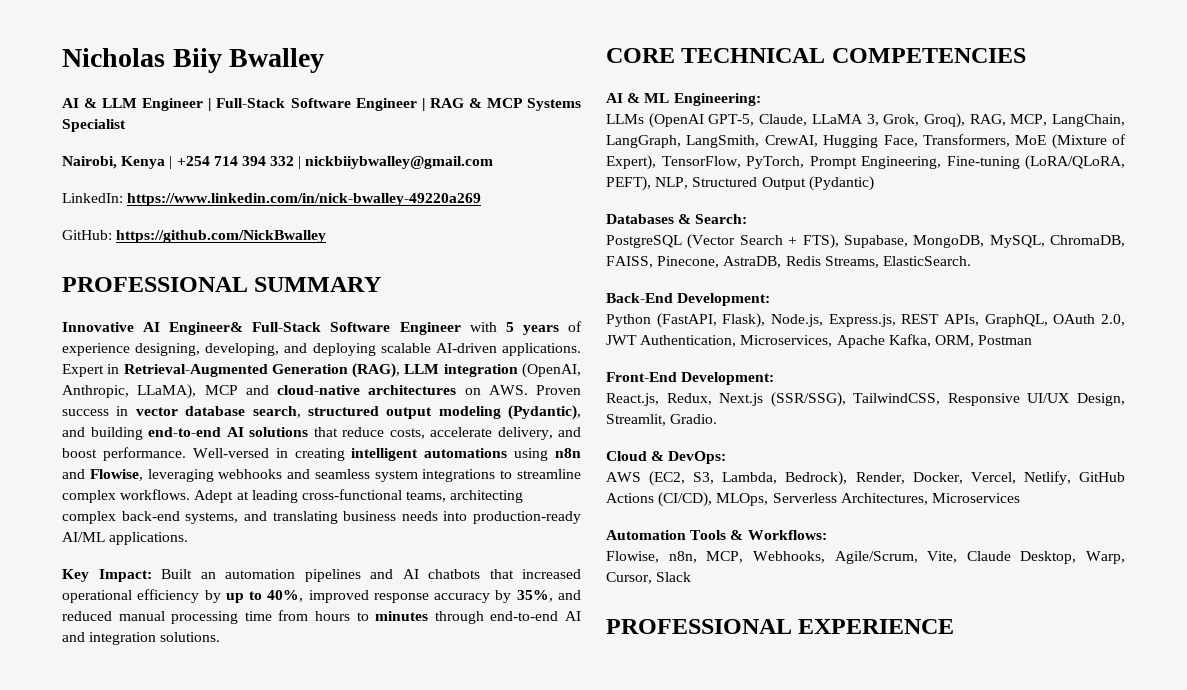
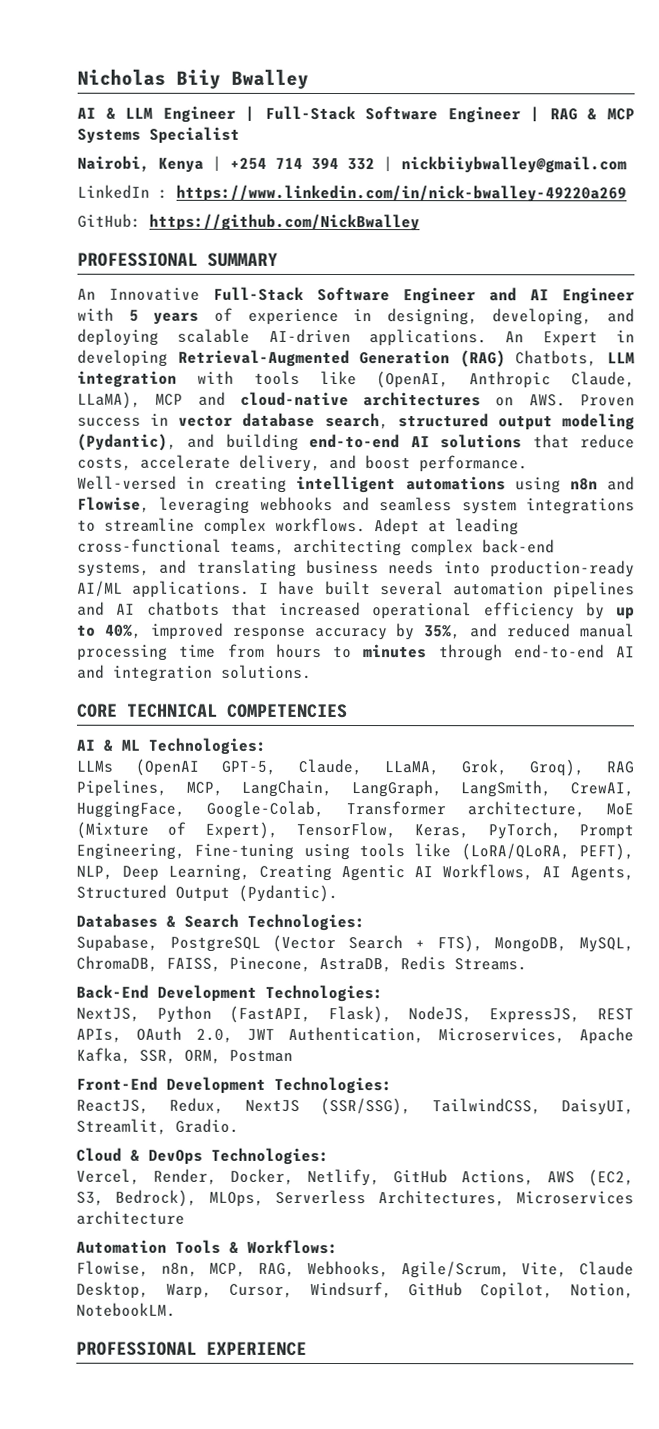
- LinkedIn: https://www.linkedin.com/in/nick-bwalley-49220a269
+ LinkedIn : https://www.linkedin.com/in/nick-bwalley-49220a269
- Innovative AI Engineer& Full-Stack Software Engineer with 5 years of experience designing, developing, and deploying scalable AI-driven applications.
+ An Innovative Full-Stack Software Engineer and AI Engineer with 5 years of experience in designing, developing, and deploying scalable AI-driven applications.
- Expert in Retrieval-Augmented Generation (RAG), LLM integration (OpenAI, Anthropic, LLaMA), MCP and cloud-native architectures on AWS. Proven success in vector database search, structured output modeling (Pydantic), and building end-to-end AI solutions that reduce costs, accelerate delivery, and boost performance.
+ An Expert in developing Retrieval-Augmented Generation (RAG) Chatbots, LLM integration with tools like (OpenAI, Anthropic Claude, LLaMA), MCP and cloud-native architectures on AWS. Proven success in vector database search, structured output modeling (Pydantic), and building end-to-end AI solutions that reduce costs, accelerate delivery, and boost performance.
- Adept at leading cross-functional teams, architecting complex back-end systems, and translating business needs into production-ready AI/ML applications.
- Key Impact: Built an automation pipelines and AI chatbots that increased operational efficiency by up to 40%, improved response accuracy by 35%, and reduced manual processing time from hours to minutes through end-to-end AI and integration solutions.
+ Adept at leading cross-functional teams, architecting complex back-end systems, and translating business needs into production-ready AI/ML applications. I have built several automation pipelines and AI chatbots that increased operational efficiency by up to 40%, improved response accuracy by 35%, and reduced manual processing time from hours to minutes through end-to-end AI and integration solutions.
- AI & ML Engineering:
+ AI & ML Technologies:
- LLMs (OpenAI GPT-5, Claude, LLaMA 3, Grok, Groq), RAG, MCP, LangChain, LangGraph, LangSmith, CrewAI, Hugging Face, Transformers, MoE (Mixture of Expert), TensorFlow, PyTorch, Prompt Engineering, Fine-tuning (LoRA/QLoRA, PEFT), NLP, Structured Output (Pydantic)
+ LLMs (OpenAI GPT-5, Claude, LLaMA, Grok, Groq), RAG Pipelines, MCP, LangChain, LangGraph, LangSmith, CrewAI, HuggingFace, Google-Colab, Transformer architecture, MoE (Mixture of Expert), TensorFlow, Keras, PyTorch, Prompt Engineering, Fine-tuning using tools like (LoRA/QLoRA, PEFT), NLP, Deep Learning, Creating Agentic AI Workflows, AI Agents, Structured Output (Pydantic).
- Databases & Search:
- PostgreSQL (Vector Search + FTS), Supabase, MongoDB, MySQL, ChromaDB, FAISS, Pinecone, AstraDB, Redis Streams, ElasticSearch.
+ Databases & Search Technologies:
+ Supabase, PostgreSQL (Vector Search + FTS), MongoDB, MySQL, ChromaDB, FAISS, Pinecone, AstraDB, Redis Streams.
- Back-End Development:
- Python (FastAPI, Flask), Node.js, Express.js, REST APIs, GraphQL, OAuth 2.0, JWT Authentication, Microservices, Apache Kafka, ORM, Postman
+ Back-End Development Technologies:
+ NextJS, Python (FastAPI, Flask), NodeJS, ExpressJS, REST APIs, OAuth 2.0, JWT Authentication, Microservices, Apache Kafka, SSR, ORM, Postman
- Front-End Development:
- React.js, Redux, Next.js (SSR/SSG), TailwindCSS, Responsive UI/UX Design, Streamlit, Gradio.
- Cloud & DevOps:
- AWS (EC2, S3, Lambda, Bedrock), Render, Docker, Vercel, Netlify, GitHub Actions (CI/CD), MLOps, Serverless Architectures, Microservices
+ Front-End Development Technologies:
+ ReactJS, Redux, NextJS (SSR/SSG), TailwindCSS, DaisyUI, Streamlit, Gradio.
+ Cloud & DevOps Technologies:
+ Vercel, Render, Docker, Netlify, GitHub Actions, AWS (EC2, S3, Bedrock), MLOps, Serverless Architectures, Microservices architecture
- Flowise, n8n, MCP, Webhooks, Agile/Scrum, Vite, Claude Desktop, Warp, Cursor, Slack
+ Flowise, n8n, MCP, RAG, Webhooks, Agile/Scrum, Vite, Claude Desktop, Warp, Cursor, Windsurf, GitHub Copilot, Notion, NotebookLM.

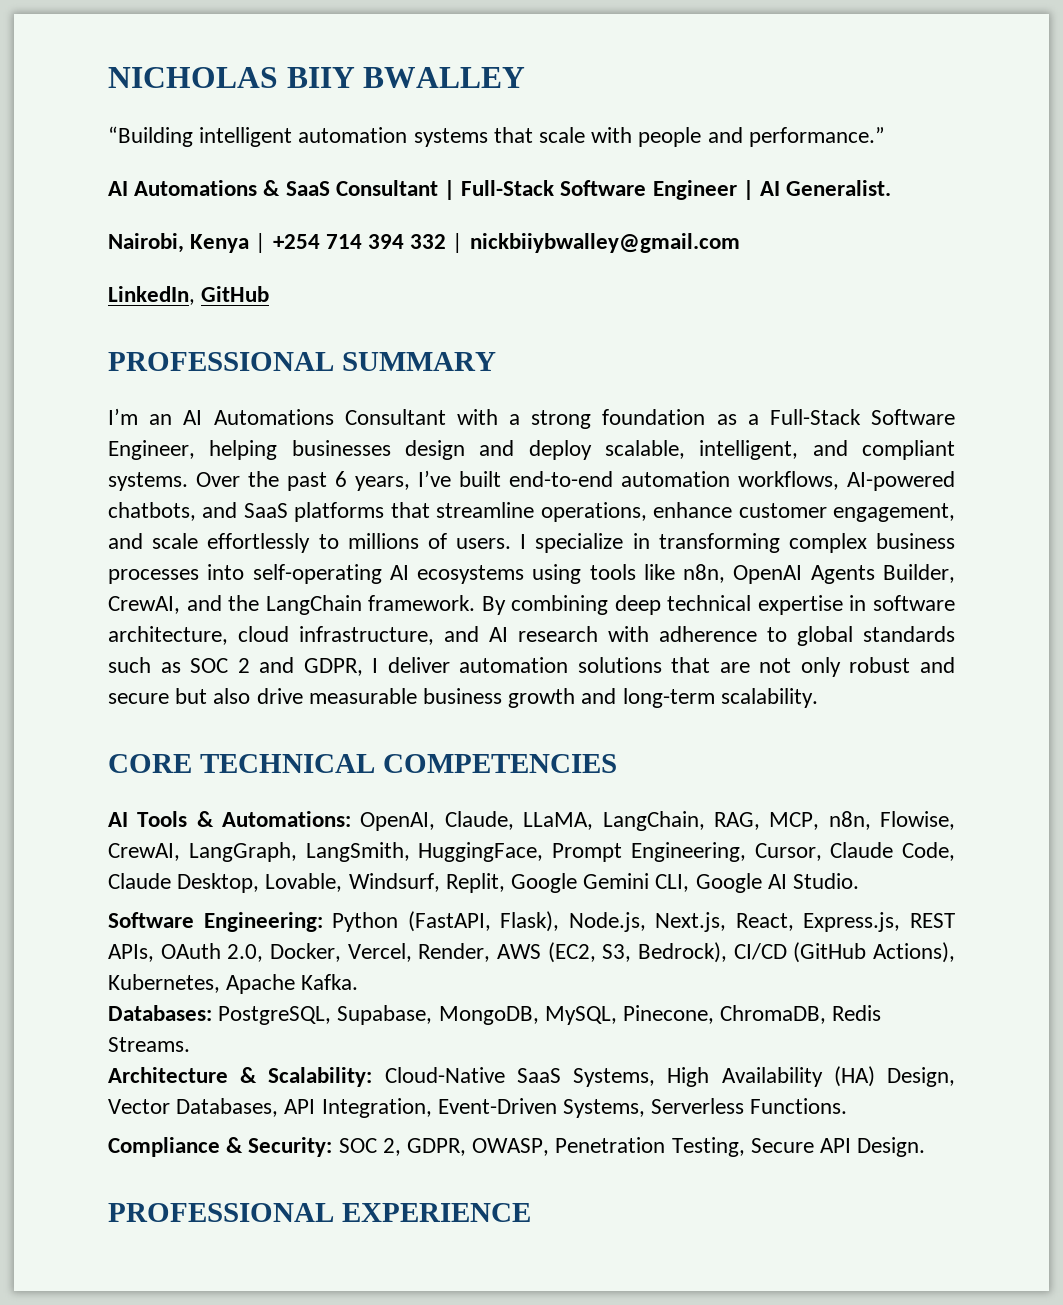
- Nicholas Biiy Bwalley
- AI & LLM Engineer | Full-Stack Software Engineer | RAG & MCP Systems Specialist
+ NICHOLAS BIIY BWALLEY
+ “Building intelligent automation systems that scale with people and performance.”
+ AI Automations & SaaS Consultant | Full-Stack Software Engineer | AI Generalist.
- LinkedIn : https://www.linkedin.com/in/nick-bwalley-49220a269
- GitHub: https://github.com/NickBwalley
+ LinkedIn, GitHub
  PROFESSIONAL SUMMARY
- An Innovative Full-Stack Software Engineer and AI Engineer with 5 years of experience in designing, developing, and deploying scalable AI-driven applications. An Expert in developing Retrieval-Augmented Generation (RAG) Chatbots, LLM integration with tools like (OpenAI, Anthropic Claude, LLaMA), MCP and cloud-native architectures on AWS. Proven success in vector database search, structured output modeling (Pydantic), and building end-to-end AI solutions that reduce costs, accelerate delivery, and boost performance. Well-versed in creating intelligent automations using n8n and Flowise, leveraging webhooks and seamless system integrations to streamline complex workflows. Adept at leading cross-functional teams, architecting complex back-end systems, and translating business needs into production-ready AI/ML applications. I have built several automation pipelines and AI chatbots that increased operational efficiency by up to 40%, improved response accuracy by 35%, and reduced manual processing time from hours to minutes through end-to-end AI and integration solutions.
+ I’m an AI Automations Consultant with a strong foundation as a Full-Stack Software Engineer, helping businesses design and deploy scalable, intelligent, and compliant systems. Over the past 6 years, I’ve built end-to-end automation workflows, AI-powered chatbots, and SaaS platforms that streamline operations, enhance customer engagement, and scale effortlessly to millions of users. I specialize in transforming complex business processes into self-operating AI ecosystems using tools like n8n, OpenAI Agents Builder, CrewAI, and the LangChain framework. By combining deep technical expertise in software architecture, cloud infrastructure, and AI research with adherence to global standards such as SOC 2 and GDPR, I deliver automation solutions that are not only robust and secure but also drive measurable business growth and long-term scalability.
  CORE TECHNICAL COMPETENCIES
- AI & ML Technologies:
- LLMs (OpenAI GPT-5, Claude, LLaMA, Grok, Groq), RAG Pipelines, MCP, LangChain, LangGraph, LangSmith, CrewAI, HuggingFace, Google-Colab, Transformer architecture, MoE (Mixture of Expert), TensorFlow, Keras, PyTorch, Prompt Engineering, Fine-tuning using tools like (LoRA/QLoRA, PEFT), NLP, Deep Learning, Creating Agentic AI Workflows, AI Agents, Structured Output (Pydantic).
- Databases & Search Technologies:
- Supabase, PostgreSQL (Vector Search + FTS), MongoDB, MySQL, ChromaDB, FAISS, Pinecone, AstraDB, Redis Streams.
- Back-End Development Technologies:
- NextJS, Python (FastAPI, Flask), NodeJS, ExpressJS, REST APIs, OAuth 2.0, JWT Authentication, Microservices, Apache Kafka, SSR, ORM, Postman
- Front-End Development Technologies:
- ReactJS, Redux, NextJS (SSR/SSG), TailwindCSS, DaisyUI, Streamlit, Gradio.
- Cloud & DevOps Technologies:
- Vercel, Render, Docker, Netlify, GitHub Actions, AWS (EC2, S3, Bedrock), MLOps, Serverless Architectures, Microservices architecture
- Automation Tools & Workflows:
- Flowise, n8n, MCP, RAG, Webhooks, Agile/Scrum, Vite, Claude Desktop, Warp, Cursor, Windsurf, GitHub Copilot, Notion, NotebookLM.
+ AI Tools & Automations: OpenAI, Claude, LLaMA, LangChain, RAG, MCP, n8n, Flowise, CrewAI, LangGraph, LangSmith, HuggingFace, Prompt Engineering, Cursor, Claude Code, Claude Desktop, Lovable, Windsurf, Replit, Google Gemini CLI, Google AI Studio.
+ Software Engineering: Python (FastAPI, Flask), Node.js, Next.js, React, Express.js, REST APIs, OAuth 2.0, Docker, Vercel, Render, AWS (EC2, S3, Bedrock), CI/CD (GitHub Actions), Kubernetes, Apache Kafka.
+ Databases: PostgreSQL, Supabase, MongoDB, MySQL, Pinecone, ChromaDB, Redis Streams.
+ Architecture & Scalability: Cloud-Native SaaS Systems, High Availability (HA) Design, Vector Databases, API Integration, Event-Driven Systems, Serverless Functions.
+ Compliance & Security: SOC 2, GDPR, OWASP, Penetration Testing, Secure API Design.

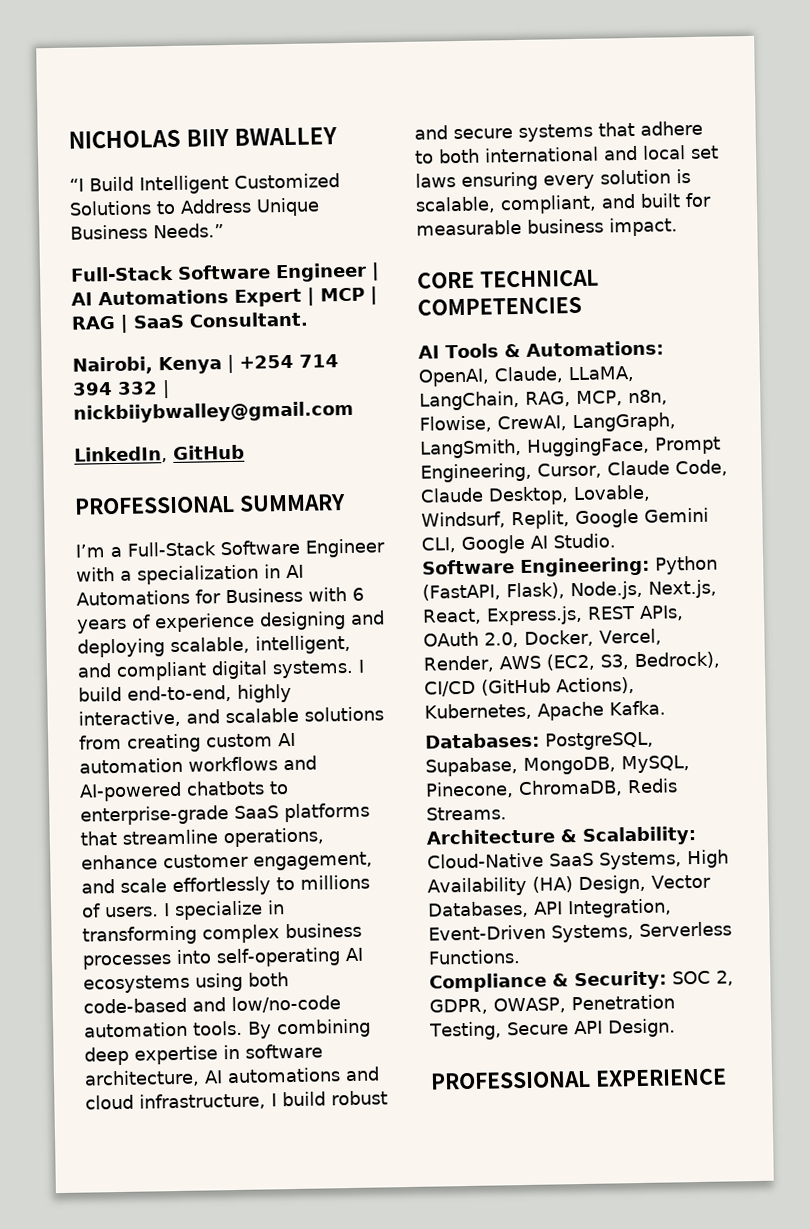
- “Building intelligent automation systems that scale with people and performance.”
- AI Automations & SaaS Consultant | Full-Stack Software Engineer | AI Generalist.
+ “I Build Intelligent Customized Solutions to Address Unique Business Needs.”
+ Full-Stack Software Engineer | AI Automations Expert | MCP | RAG | SaaS Consultant.
- I’m an AI Automations Consultant with a strong foundation as a Full-Stack Software Engineer, helping businesses design and deploy scalable, intelligent, and compliant systems. Over the past 6 years, I’ve built end-to-end automation workflows, AI-powered chatbots, and SaaS platforms that streamline operations, enhance customer engagement, and scale effortlessly to millions of users.
+ I’m a Full-Stack Software Engineer with a specialization in AI Automations for Business with 6 years of experience designing and deploying scalable, intelligent, and compliant digital systems. I build end-to-end, highly interactive, and scalable solutions from creating custom AI automation workflows and AI-powered chatbots to enterprise-grade SaaS platforms that streamline operations, enhance customer engagement, and scale effortlessly to millions of users.
- I specialize in transforming complex business processes into self-operating AI ecosystems using tools like n8n, OpenAI Agents Builder, CrewAI, and the LangChain framework.
+ I specialize in transforming complex business processes into self-operating AI ecosystems using both code-based and low/no-code automation tools.
- By combining deep technical expertise in software architecture, cloud infrastructure, and AI research with adherence to global standards such as SOC 2 and GDPR, I deliver automation solutions that are not only robust and secure but also drive measurable business growth and long-term scalability.
+ By combining deep expertise in software architecture, AI automations and cloud infrastructure, I build robust and secure systems that adhere to both international and local set laws ensuring every solution is scalable, compliant, and built for measurable business impact.

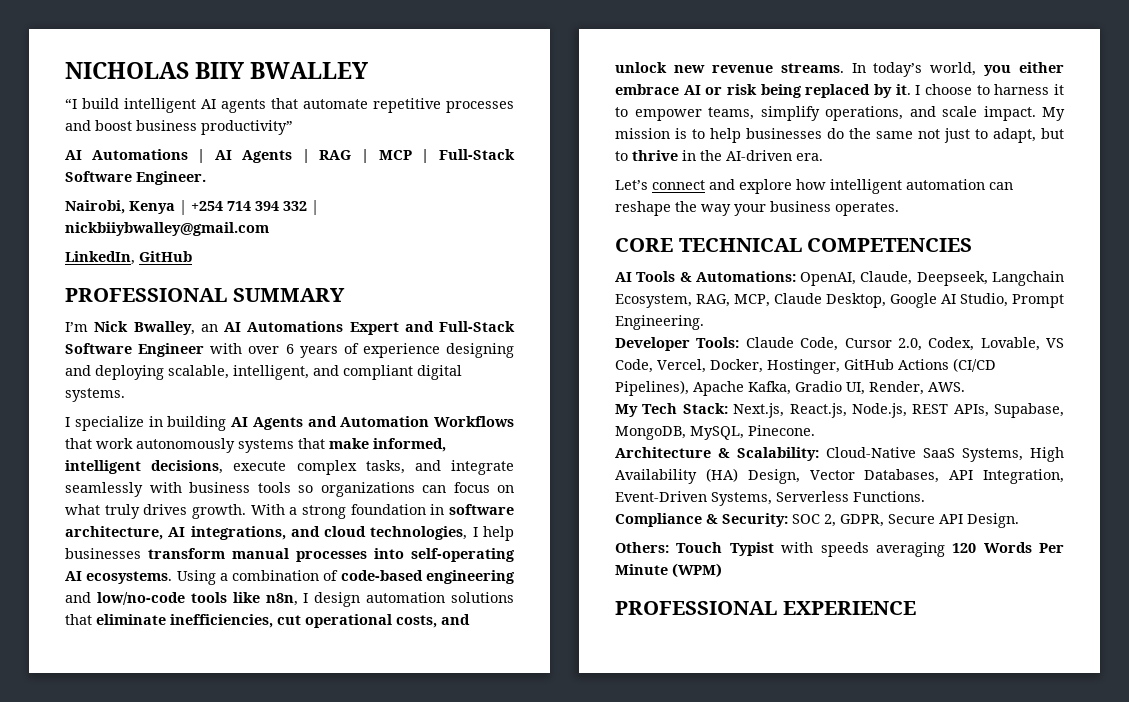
- “I Build Intelligent Customized Solutions to Address Unique Business Needs.”
- Full-Stack Software Engineer | AI Automations Expert | MCP | RAG | SaaS Consultant.
+ “I build intelligent AI agents that automate repetitive processes and boost business productivity”
+ AI Automations | AI Agents | RAG | MCP | Full-Stack Software Engineer.
- I’m a Full-Stack Software Engineer with a specialization in AI Automations for Business with 6 years of experience designing and deploying scalable, intelligent, and compliant digital systems. I build end-to-end, highly interactive, and scalable solutions from creating custom AI automation workflows and AI-powered chatbots to enterprise-grade SaaS platforms that streamline operations, enhance customer engagement, and scale effortlessly to millions of users. I specialize in transforming complex business processes into self-operating AI ecosystems using both code-based and low/no-code automation tools. By combining deep expertise in software architecture, AI automations and cloud infrastructure, I build robust and secure systems that adhere to both international and local set laws ensuring every solution is scalable, compliant, and built for measurable business impact.
+ I’m Nick Bwalley, an AI Automations Expert and Full-Stack Software Engineer with over 6 years of experience designing and deploying scalable, intelligent, and compliant digital systems.
+ I specialize in building AI Agents and Automation Workflows that work autonomously systems that make informed, intelligent decisions, execute complex tasks, and integrate seamlessly with business tools so organizations can focus on what truly drives growth. With a strong foundation in software architecture, AI integrations, and cloud technologies, I help businesses transform manual processes into self-operating AI ecosystems. Using a combination of code-based engineering and low/no-code tools like n8n, I design automation solutions that eliminate inefficiencies, cut operational costs, and unlock new revenue streams. In today’s world, you either embrace AI or risk being replaced by it. I choose to harness it to empower teams, simplify operations, and scale impact. My mission is to help businesses do the same not just to adapt, but to thrive in the AI-driven era.
+ Let’s connect and explore how intelligent automation can reshape the way your business operates.
- AI Tools & Automations: OpenAI, Claude, LLaMA, LangChain, RAG, MCP, n8n, Flowise, CrewAI, LangGraph, LangSmith, HuggingFace, Prompt Engineering, Cursor, Claude Code, Claude Desktop, Lovable, Windsurf, Replit, Google Gemini CLI, Google AI Studio.
- Software Engineering: Python (FastAPI, Flask), Node.js, Next.js, React, Express.js, REST APIs, OAuth 2.0, Docker, Vercel, Render, AWS (EC2, S3, Bedrock), CI/CD (GitHub Actions), Kubernetes, Apache Kafka.
- Databases: PostgreSQL, Supabase, MongoDB, MySQL, Pinecone, ChromaDB, Redis Streams.
+ AI Tools & Automations: OpenAI, Claude, Deepseek, Langchain Ecosystem, RAG, MCP, Claude Desktop, Google AI Studio, Prompt Engineering.
+ Developer Tools: Claude Code, Cursor 2.0, Codex, Lovable, VS Code, Vercel, Docker, Hostinger, GitHub Actions (CI/CD Pipelines), Apache Kafka, Gradio UI, Render, AWS.
+ My Tech Stack: Next.js, React.js, Node.js, REST APIs, Supabase, MongoDB, MySQL, Pinecone.
- Compliance & Security: SOC 2, GDPR, OWASP, Penetration Testing, Secure API Design.
+ Compliance & Security: SOC 2, GDPR, Secure API Design.
+ Others: Touch Typist with speeds averaging 120 Words Per Minute (WPM)

